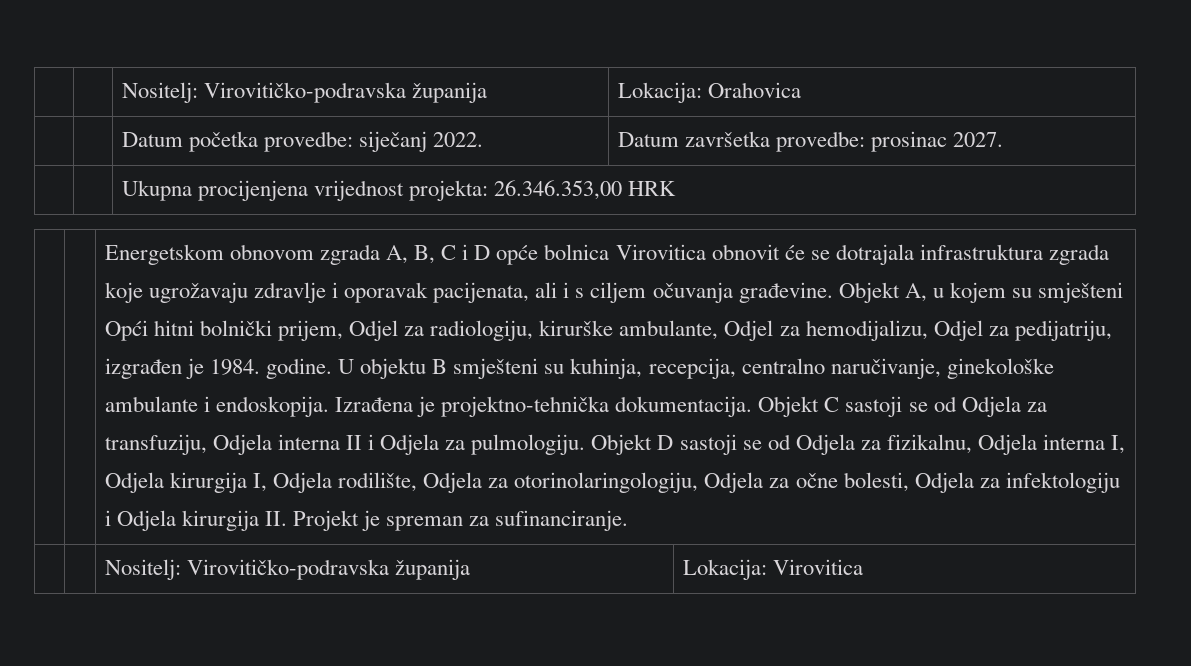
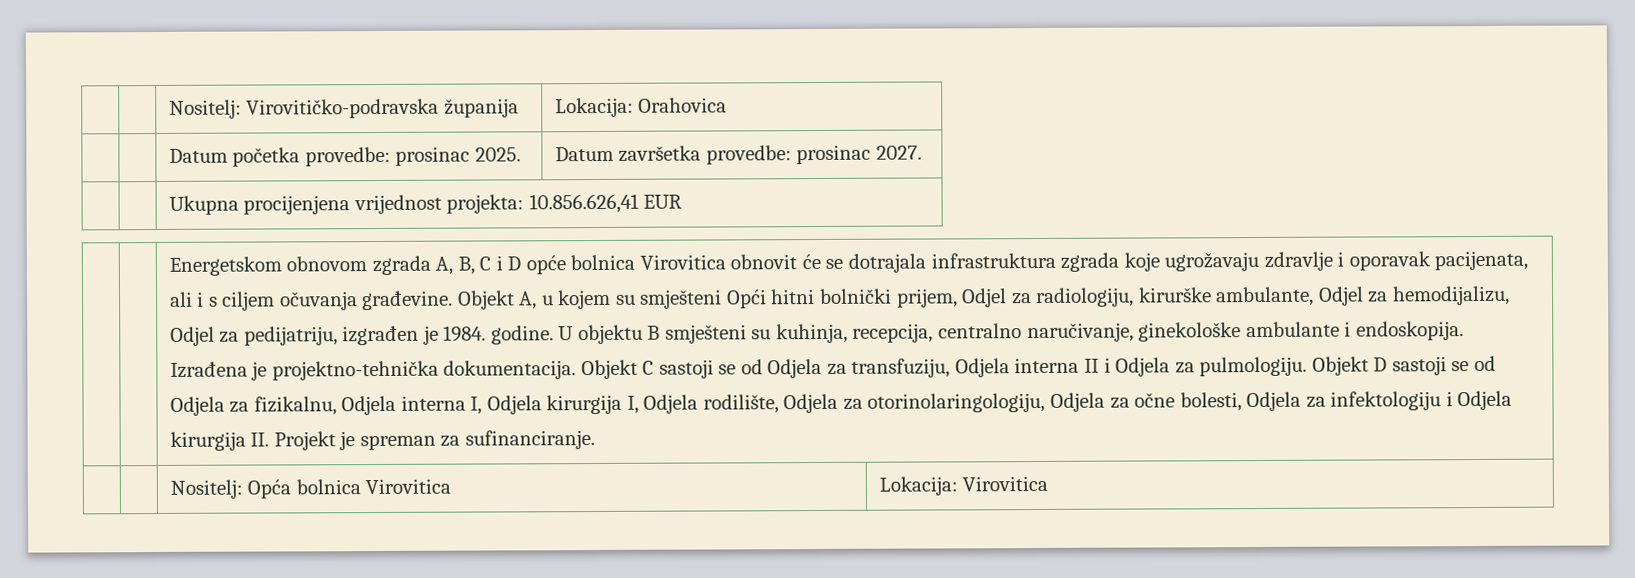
- | | Datum početka provedbe: siječanj 2022. | Datum završetka provedbe: prosinac 2027.
+ | | Datum početka provedbe: prosinac 2025. | Datum završetka provedbe: prosinac 2027.
- | | Ukupna procijenjena vrijednost projekta: 26.346.353,00 HRK
+ | | Ukupna procijenjena vrijednost projekta: 10.856.626,41 EUR
- | | Nositelj: Virovitičko-podravska županija | Lokacija: Virovitica
+ | | Nositelj: Opća bolnica Virovitica | Lokacija: Virovitica

